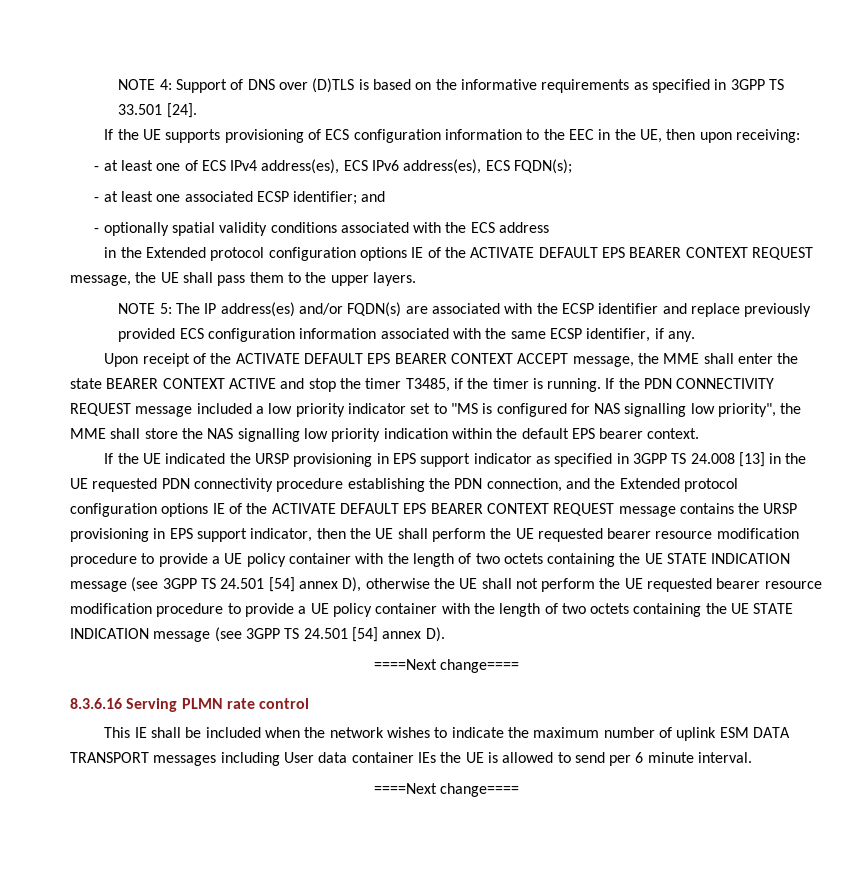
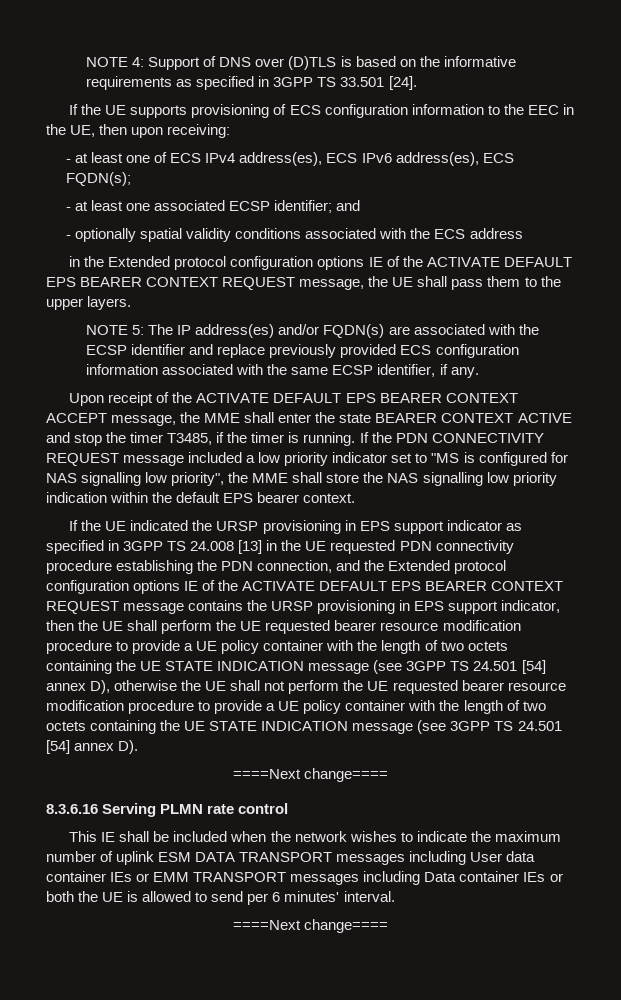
- This IE shall be included when the network wishes to indicate the maximum number of uplink ESM DATA TRANSPORT messages including User data container IEs the UE is allowed to send per 6 minute interval.
+ This IE shall be included when the network wishes to indicate the maximum number of uplink ESM DATA TRANSPORT messages including User data container IEs or EMM TRANSPORT messages including Data container IEs or both the UE is allowed to send per 6 minutes' interval.

